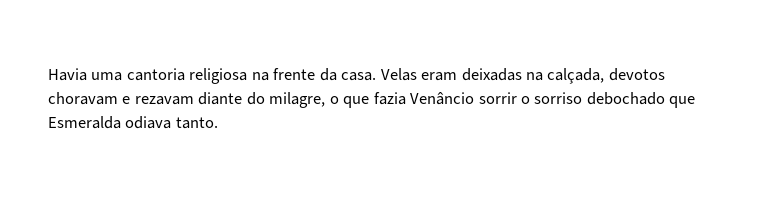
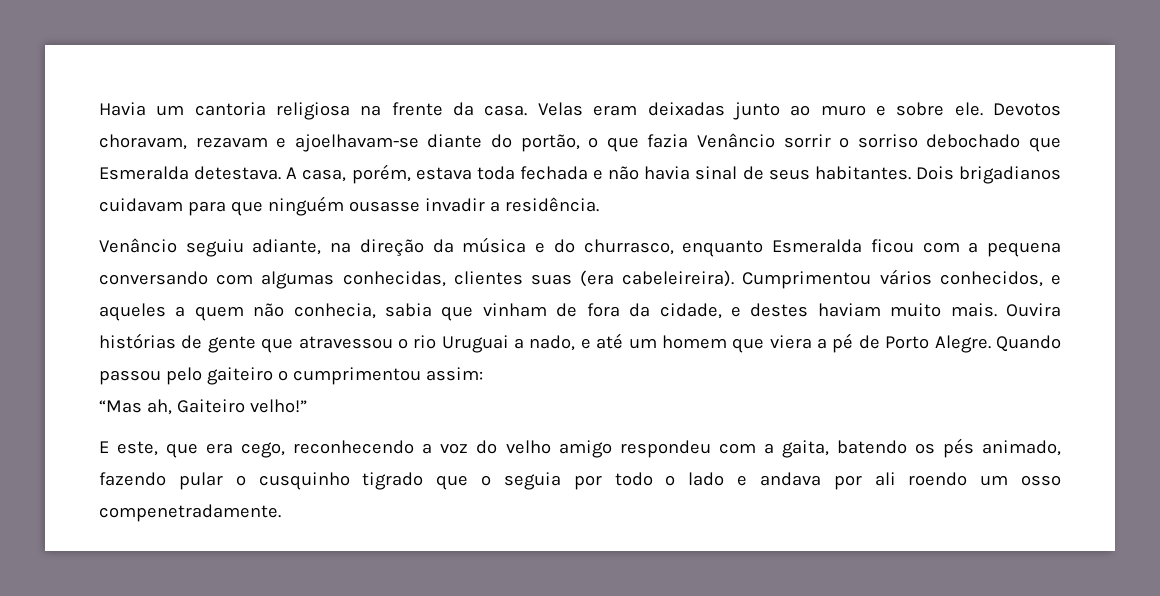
- Havia uma cantoria religiosa na frente da casa.
+ Havia um cantoria religiosa na frente da casa.
- Velas eram deixadas na calçada, devotos choravam e rezavam diante do milagre, o que fazia Venâncio sorrir o sorriso debochado que Esmeralda odiava tanto.
+ Velas eram deixadas junto ao muro e sobre ele. Devotos choravam, rezavam e ajoelhavam-se diante do portão, o que fazia Venâncio sorrir o sorriso debochado que Esmeralda detestava. A casa, porém, estava toda fechada e não havia sinal de seus habitantes. Dois brigadianos cuidavam para que ninguém ousasse invadir a residência.
+ Venâncio seguiu adiante, na direção da música e do churrasco, enquanto Esmeralda ficou com a pequena conversando com algumas conhecidas, clientes suas (era cabeleireira). Cumprimentou vários conhecidos, e aqueles a quem não conhecia, sabia que vinham de fora da cidade, e destes haviam muito mais. Ouvira histórias de gente que atravessou o rio Uruguai a nado, e até um homem que viera a pé de Porto Alegre. Quando passou pelo gaiteiro o cumprimentou assim:
+ “Mas ah, Gaiteiro velho!”
+ E este, que era cego, reconhecendo a voz do velho amigo respondeu com a gaita, batendo os pés animado, fazendo pular o cusquinho tigrado que o seguia por todo o lado e andava por ali roendo um osso compenetradamente.

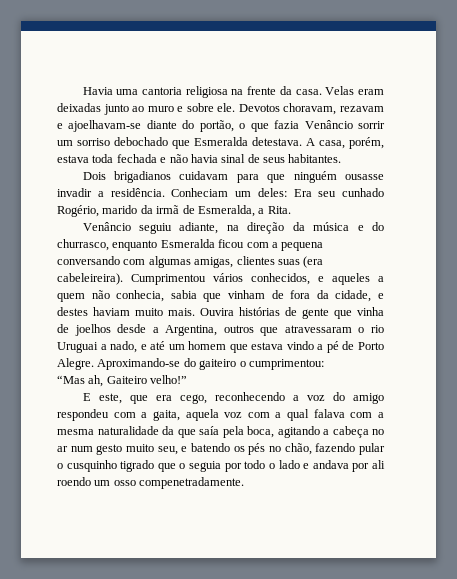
- Havia um cantoria religiosa na frente da casa.
+ Havia uma cantoria religiosa na frente da casa.
- Devotos choravam, rezavam e ajoelhavam-se diante do portão, o que fazia Venâncio sorrir o sorriso debochado que Esmeralda detestava.
+ Devotos choravam, rezavam e ajoelhavam-se diante do portão, o que fazia Venâncio sorrir um sorriso debochado que Esmeralda detestava.
- A casa, porém, estava toda fechada e não havia sinal de seus habitantes. Dois brigadianos cuidavam para que ninguém ousasse invadir a residência.
+ A casa, porém, estava toda fechada e não havia sinal de seus habitantes.
+ Dois brigadianos cuidavam para que ninguém ousasse invadir a residência. Conheciam um deles: Era seu cunhado Rogério, marido da irmã de Esmeralda, a Rita.
- Venâncio seguiu adiante, na direção da música e do churrasco, enquanto Esmeralda ficou com a pequena conversando com algumas conhecidas, clientes suas (era cabeleireira).
+ Venâncio seguiu adiante, na direção da música e do churrasco, enquanto Esmeralda ficou com a pequena conversando com algumas amigas, clientes suas (era cabeleireira).
- Ouvira histórias de gente que atravessou o rio Uruguai a nado, e até um homem que viera a pé de Porto Alegre.
+ Ouvira histórias de gente que vinha de joelhos desde a Argentina, outros que atravessaram o rio Uruguai a nado, e até um homem que estava vindo a pé de Porto Alegre.
- Quando passou pelo gaiteiro o cumprimentou assim:
+ Aproximando-se do gaiteiro o cumprimentou:
- E este, que era cego, reconhecendo a voz do velho amigo respondeu com a gaita, batendo os pés animado, fazendo pular o cusquinho tigrado que o seguia por todo o lado e andava por ali roendo um osso compenetradamente.
+ E este, que era cego, reconhecendo a voz do amigo respondeu com a gaita, aquela voz com a qual falava com a mesma naturalidade da que saía pela boca, agitando a cabeça no ar num gesto muito seu, e batendo os pés no chão, fazendo pular o cusquinho tigrado que o seguia por todo o lado e andava por ali roendo um osso compenetradamente.

